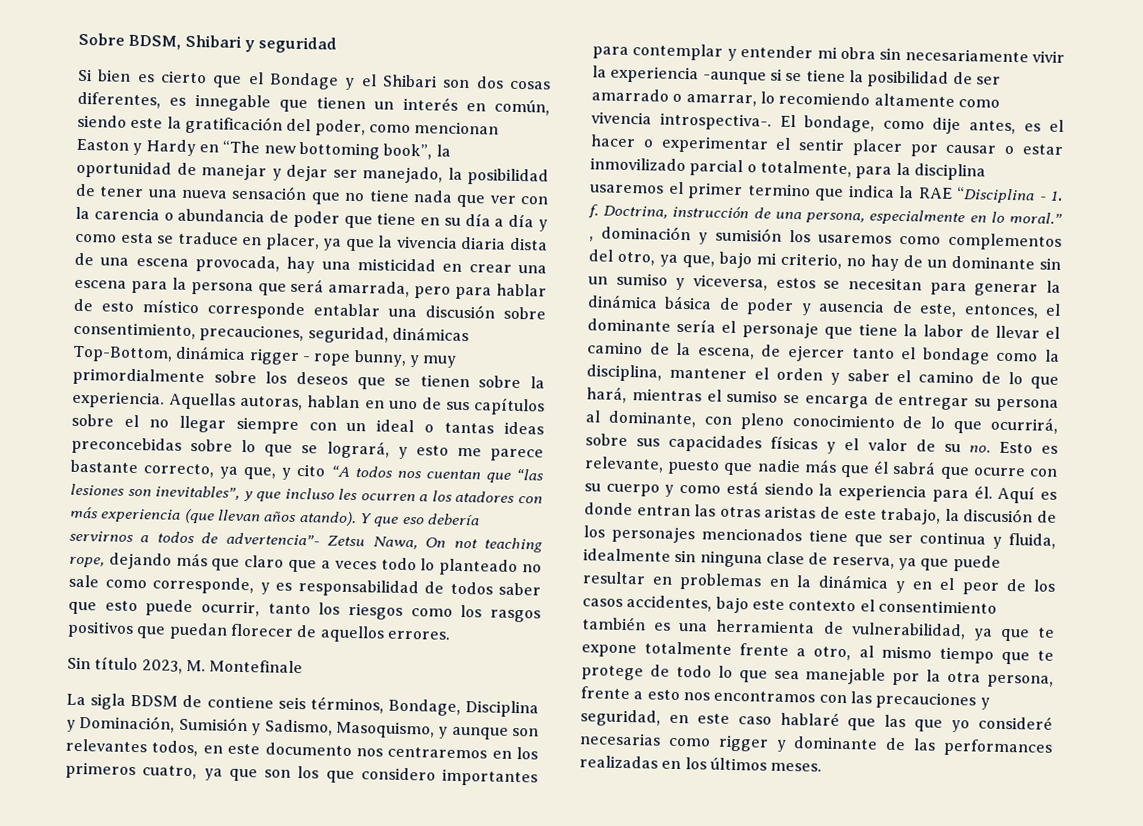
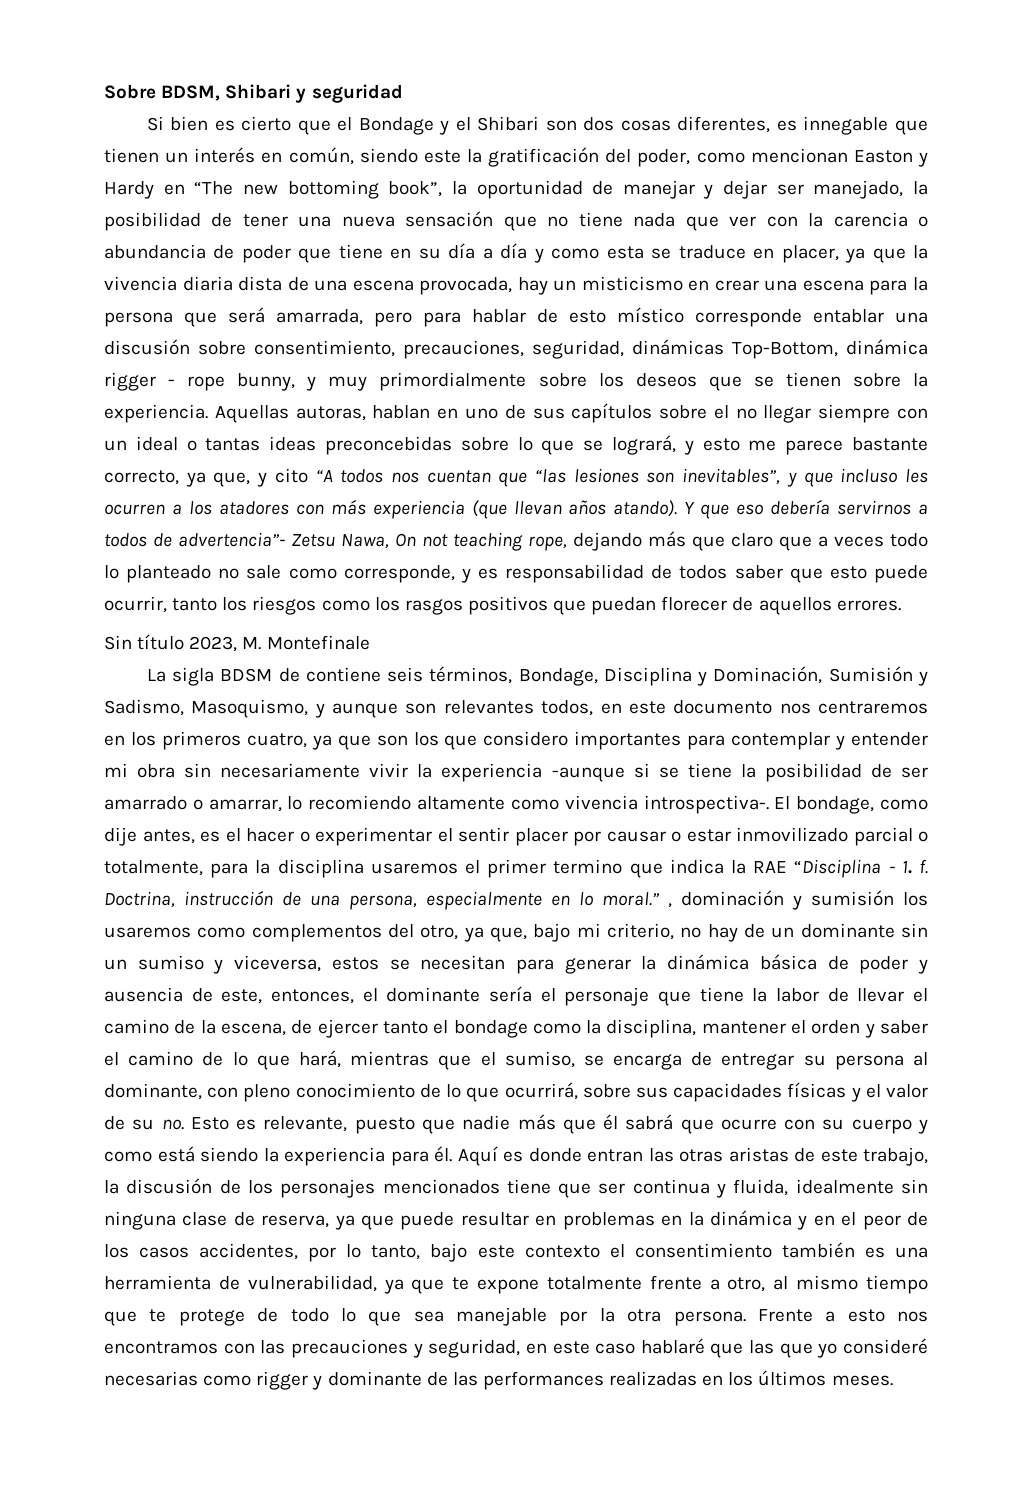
- Si bien es cierto que el Bondage y el Shibari son dos cosas diferentes, es innegable que tienen un interés en común, siendo este la gratificación del poder, como mencionan Easton y Hardy en “The new bottoming book”, la oportunidad de manejar y dejar ser manejado, la posibilidad de tener una nueva sensación que no tiene nada que ver con la carencia o abundancia de poder que tiene en su día a día y como esta se traduce en placer, ya que la vivencia diaria dista de una escena provocada, hay una misticidad en crear una escena para la persona que será amarrada, pero para hablar de esto místico corresponde entablar una discusión sobre consentimiento, precauciones, seguridad, dinámicas Top-Bottom, dinámica rigger - rope bunny, y muy primordialmente sobre los deseos que se tienen sobre la experiencia.
+ Si bien es cierto que el Bondage y el Shibari son dos cosas diferentes, es innegable que tienen un interés en común, siendo este la gratificación del poder, como mencionan Easton y Hardy en “The new bottoming book”, la oportunidad de manejar y dejar ser manejado, la posibilidad de tener una nueva sensación que no tiene nada que ver con la carencia o abundancia de poder que tiene en su día a día y como esta se traduce en placer, ya que la vivencia diaria dista de una escena provocada, hay un misticismo en crear una escena para la persona que será amarrada, pero para hablar de esto místico corresponde entablar una discusión sobre consentimiento, precauciones, seguridad, dinámicas Top-Bottom, dinámica rigger - rope bunny, y muy primordialmente sobre los deseos que se tienen sobre la experiencia.
- Doctrina, instrucción de una persona, especialmente en lo moral.” , dominación y sumisión los usaremos como complementos del otro, ya que, bajo mi criterio, no hay de un dominante sin un sumiso y viceversa, estos se necesitan para generar la dinámica básica de poder y ausencia de este, entonces, el dominante sería el personaje que tiene la labor de llevar el camino de la escena, de ejercer tanto el bondage como la disciplina, mantener el orden y saber el camino de lo que hará, mientras el sumiso se encarga de entregar su persona al dominante, con pleno conocimiento de lo que ocurrirá, sobre sus capacidades físicas y el valor de su no. Esto es relevante, puesto que nadie más que él sabrá que ocurre con su cuerpo y como está siendo la experiencia para él.
+ Doctrina, instrucción de una persona, especialmente en lo moral.” , dominación y sumisión los usaremos como complementos del otro, ya que, bajo mi criterio, no hay de un dominante sin un sumiso y viceversa, estos se necesitan para generar la dinámica básica de poder y ausencia de este, entonces, el dominante sería el personaje que tiene la labor de llevar el camino de la escena, de ejercer tanto el bondage como la disciplina, mantener el orden y saber el camino de lo que hará, mientras que el sumiso, se encarga de entregar su persona al dominante, con pleno conocimiento de lo que ocurrirá, sobre sus capacidades físicas y el valor de su no. Esto es relevante, puesto que nadie más que él sabrá que ocurre con su cuerpo y como está siendo la experiencia para él.
- Aquí es donde entran las otras aristas de este trabajo, la discusión de los personajes mencionados tiene que ser continua y fluida, idealmente sin ninguna clase de reserva, ya que puede resultar en problemas en la dinámica y en el peor de los casos accidentes, bajo este contexto el consentimiento también es una herramienta de vulnerabilidad, ya que te expone totalmente frente a otro, al mismo tiempo que te protege de todo lo que sea manejable por la otra persona, frente a esto nos encontramos con las precauciones y seguridad, en este caso hablaré que las que yo consideré necesarias como rigger y dominante de las performances realizadas en los últimos meses.
+ Aquí es donde entran las otras aristas de este trabajo, la discusión de los personajes mencionados tiene que ser continua y fluida, idealmente sin ninguna clase de reserva, ya que puede resultar en problemas en la dinámica y en el peor de los casos accidentes, por lo tanto, bajo este contexto el consentimiento también es una herramienta de vulnerabilidad, ya que te expone totalmente frente a otro, al mismo tiempo que te protege de todo lo que sea manejable por la otra persona. Frente a esto nos encontramos con las precauciones y seguridad, en este caso hablaré que las que yo consideré necesarias como rigger y dominante de las performances realizadas en los últimos meses.

